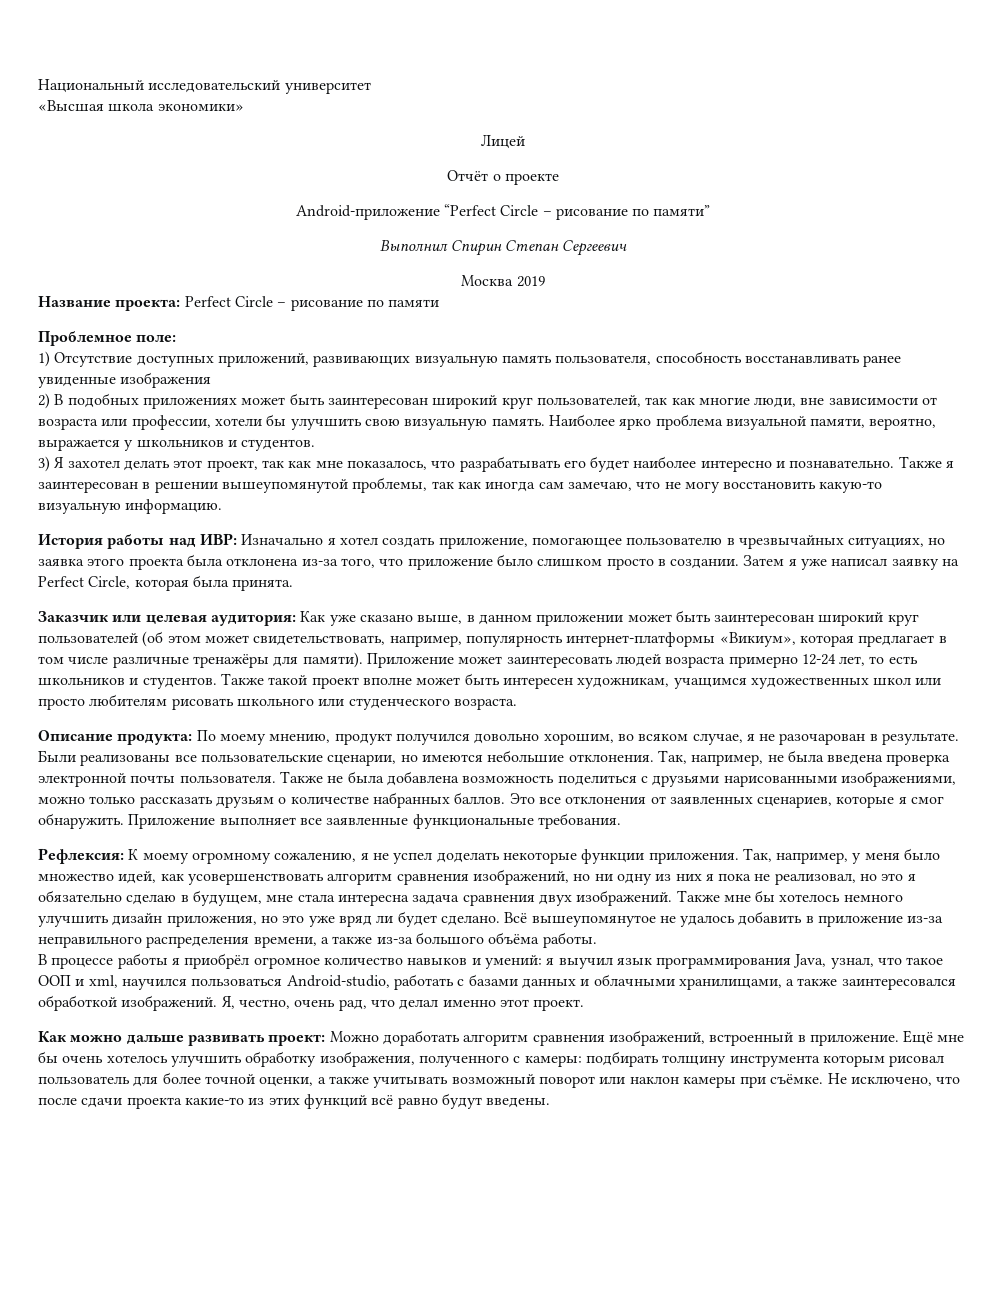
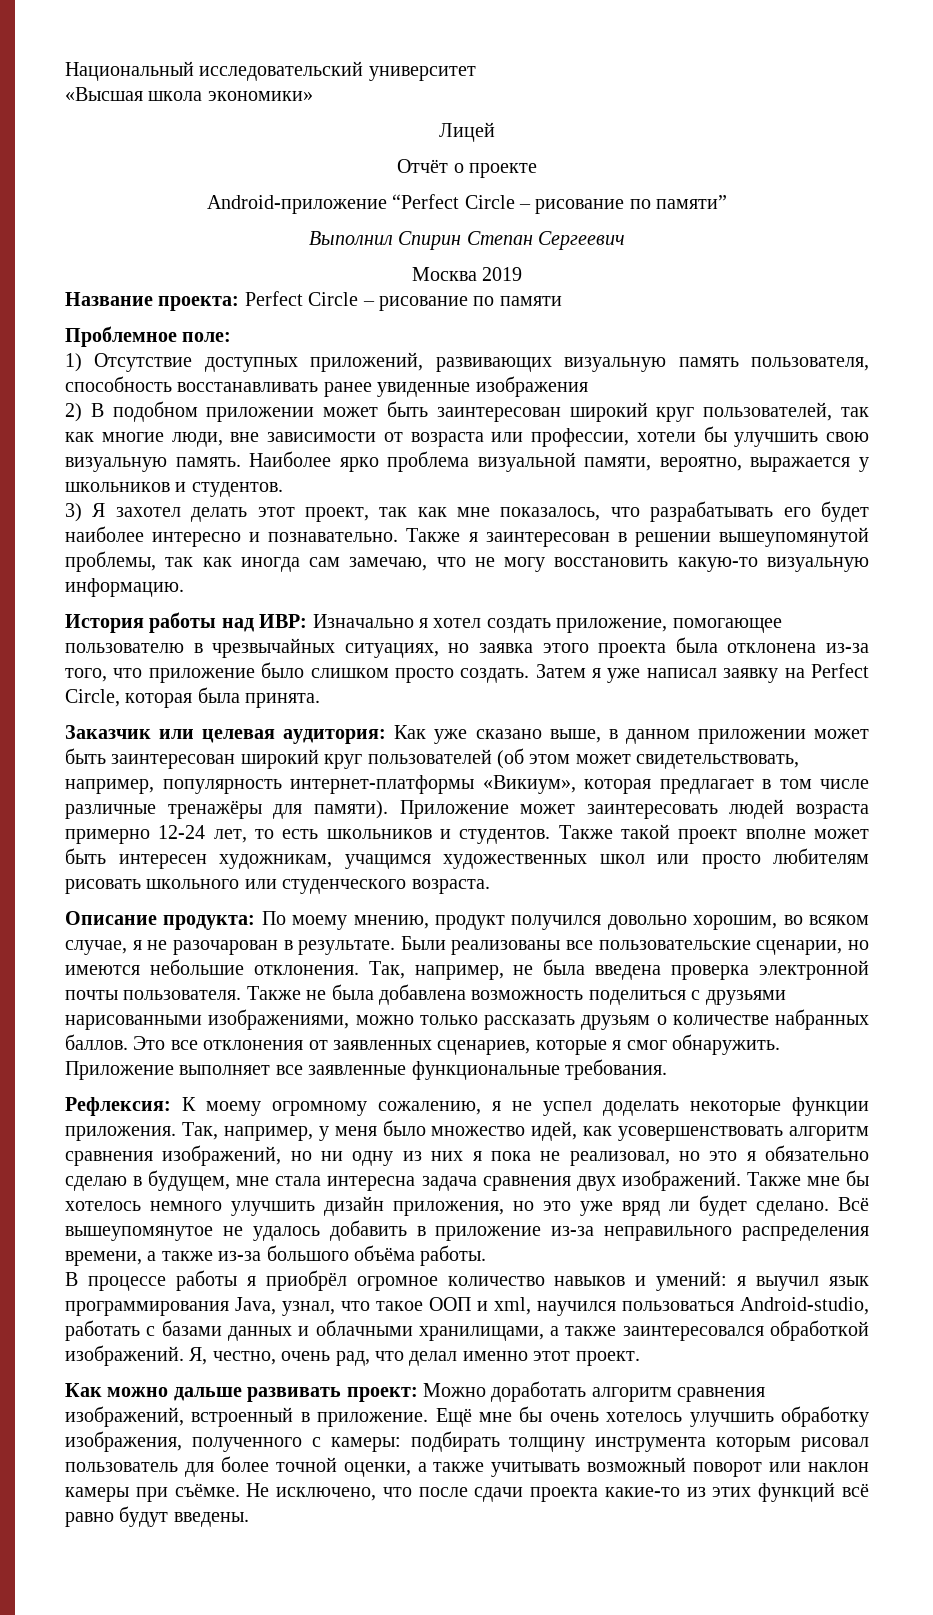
- 2) В подобных приложениях может быть заинтересован широкий круг пользователей, так как многие люди, вне зависимости от возраста или профессии, хотели бы улучшить свою визуальную память.
+ 2) В подобном приложении может быть заинтересован широкий круг пользователей, так как многие люди, вне зависимости от возраста или профессии, хотели бы улучшить свою визуальную память.
- История работы над ИВР: Изначально я хотел создать приложение, помогающее пользователю в чрезвычайных ситуациях, но заявка этого проекта была отклонена из-за того, что приложение было слишком просто в создании.
+ История работы над ИВР: Изначально я хотел создать приложение, помогающее пользователю в чрезвычайных ситуациях, но заявка этого проекта была отклонена из-за того, что приложение было слишком просто создать.

